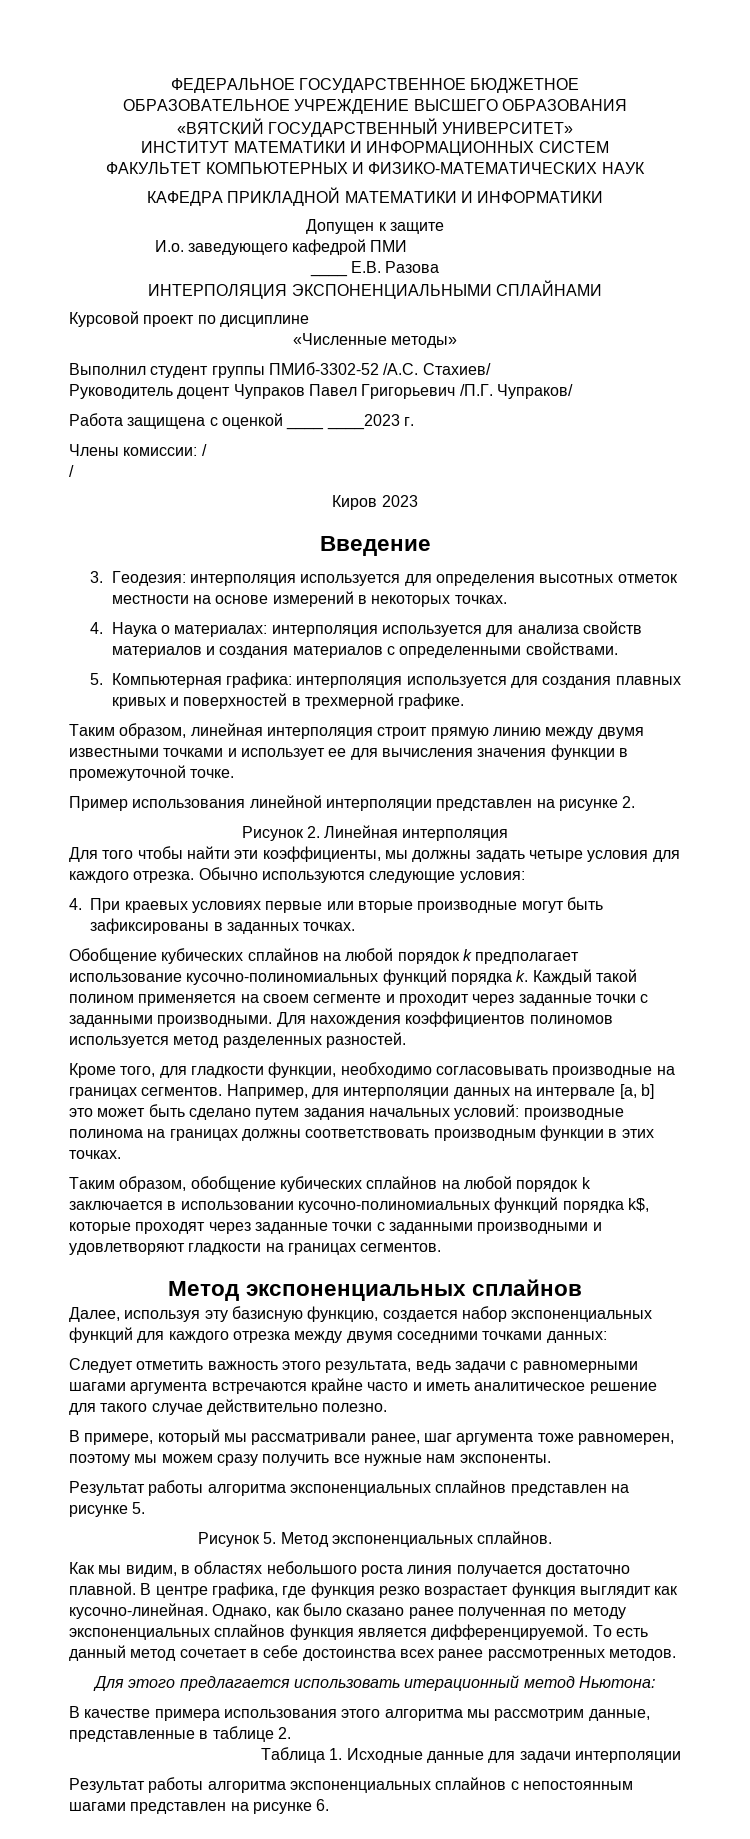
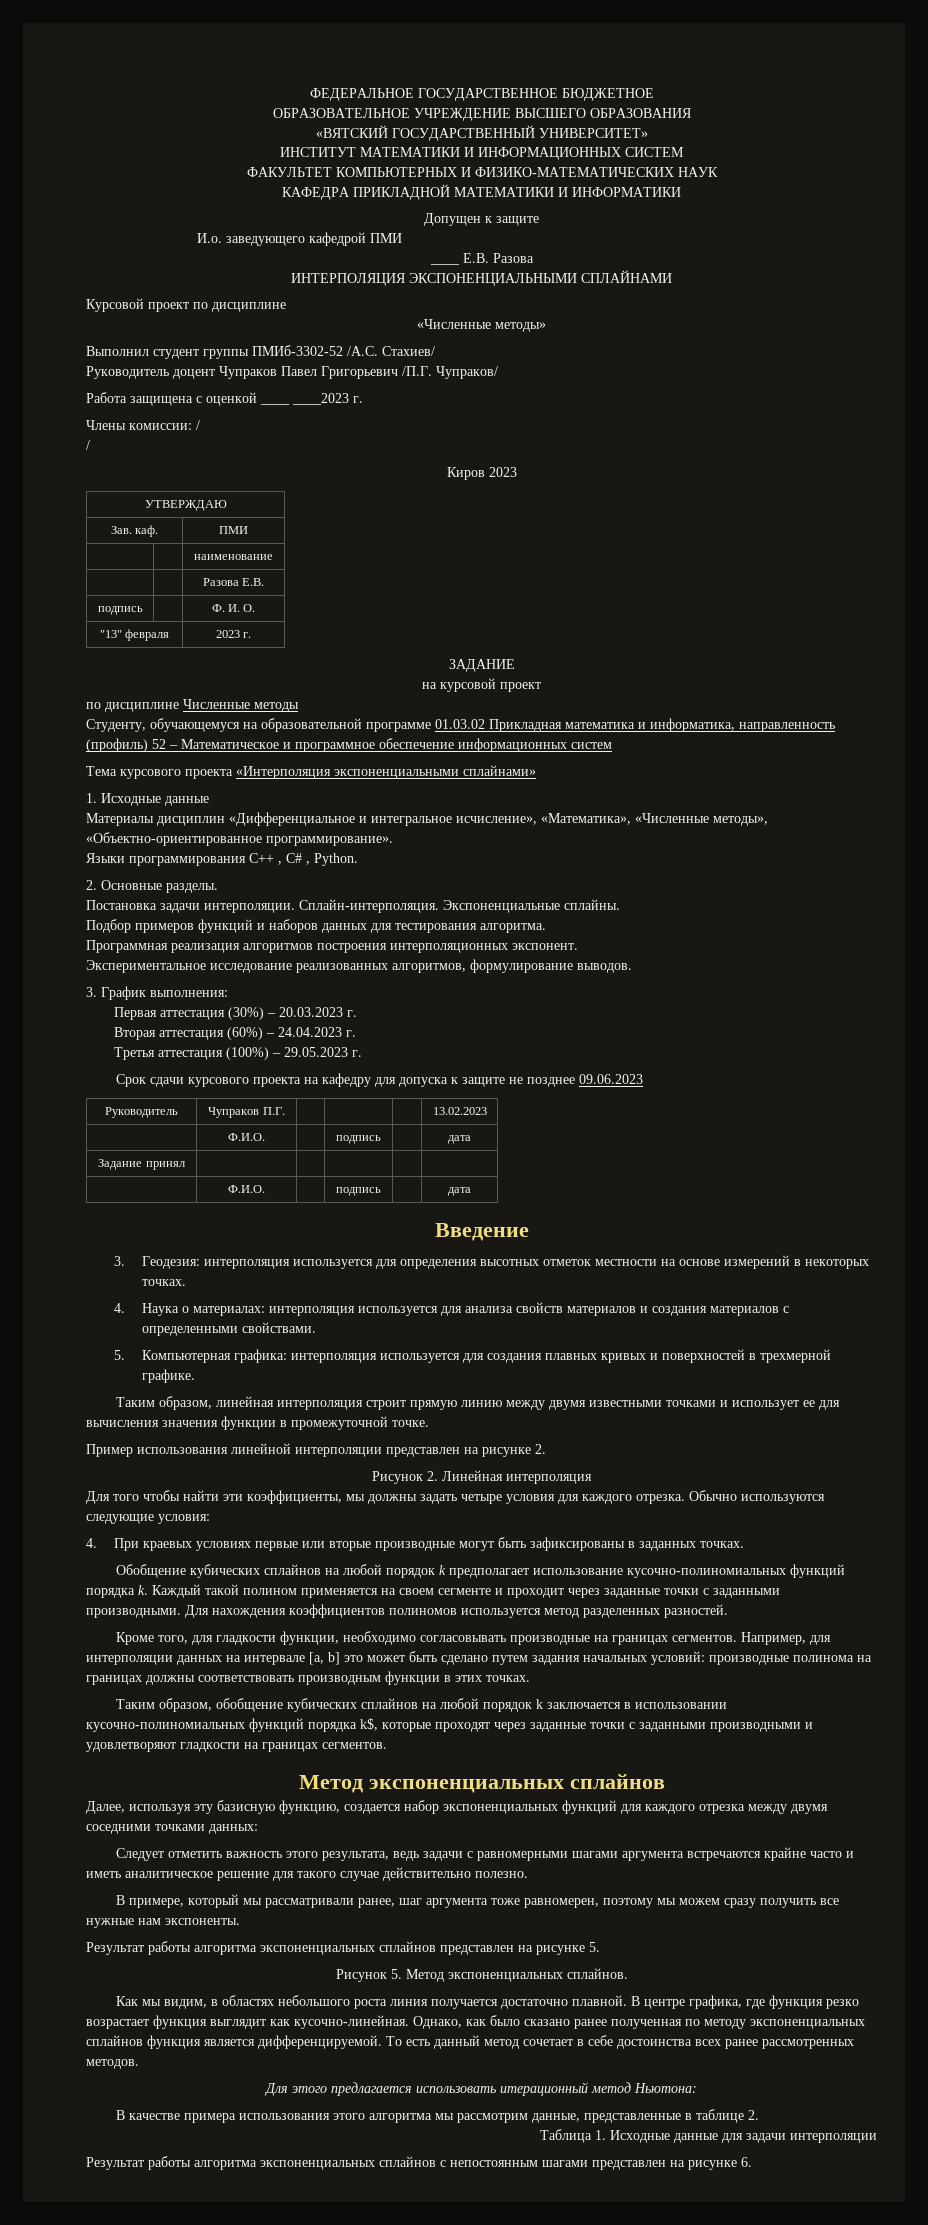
+ УТВЕРЖДАЮ
+ Зав. каф. | ПМИ
+ | | наименование
+ | | Разова Е.В.
+ подпись | | Ф. И. О.
+ "13" февраля | 2023 г.
+ ЗАДАНИЕ
+ на курсовой проект
+ по дисциплине Численные методы
+ Студенту, обучающемуся на образовательной программе 01.03.02 Прикладная математика и информатика, направленность (профиль) 52 – Математическое и программное обеспечение информационных систем
+ Тема курсового проекта «Интерполяция экспоненциальными сплайнами»
+ 1. Исходные данные
+ Материалы дисциплин «Дифференциальное и интегральное исчисление», «Математика», «Численные методы», «Объектно-ориентированное программирование».
+ Языки программирования С++ , C# , Python.
+ 2. Основные разделы.
+ Постановка задачи интерполяции. Сплайн-интерполяция. Экспоненциальные сплайны.
+ Подбор примеров функций и наборов данных для тестирования алгоритма.
+ Программная реализация алгоритмов построения интерполяционных экспонент.
+ Экспериментальное исследование реализованных алгоритмов, формулирование выводов.
+ 3. График выполнения:
+ Первая аттестация (30%) – 20.03.2023 г.
+ Вторая аттестация (60%) – 24.04.2023 г.
+ Третья аттестация (100%) – 29.05.2023 г.
+ Срок сдачи курсового проекта на кафедру для допуска к защите не позднее 09.06.2023
+ Руководитель | Чупраков П.Г. | | | | 13.02.2023
+ | Ф.И.О. | | подпись | | дата
+ Задание принял | | | | |
+ | Ф.И.О. | | подпись | | дата

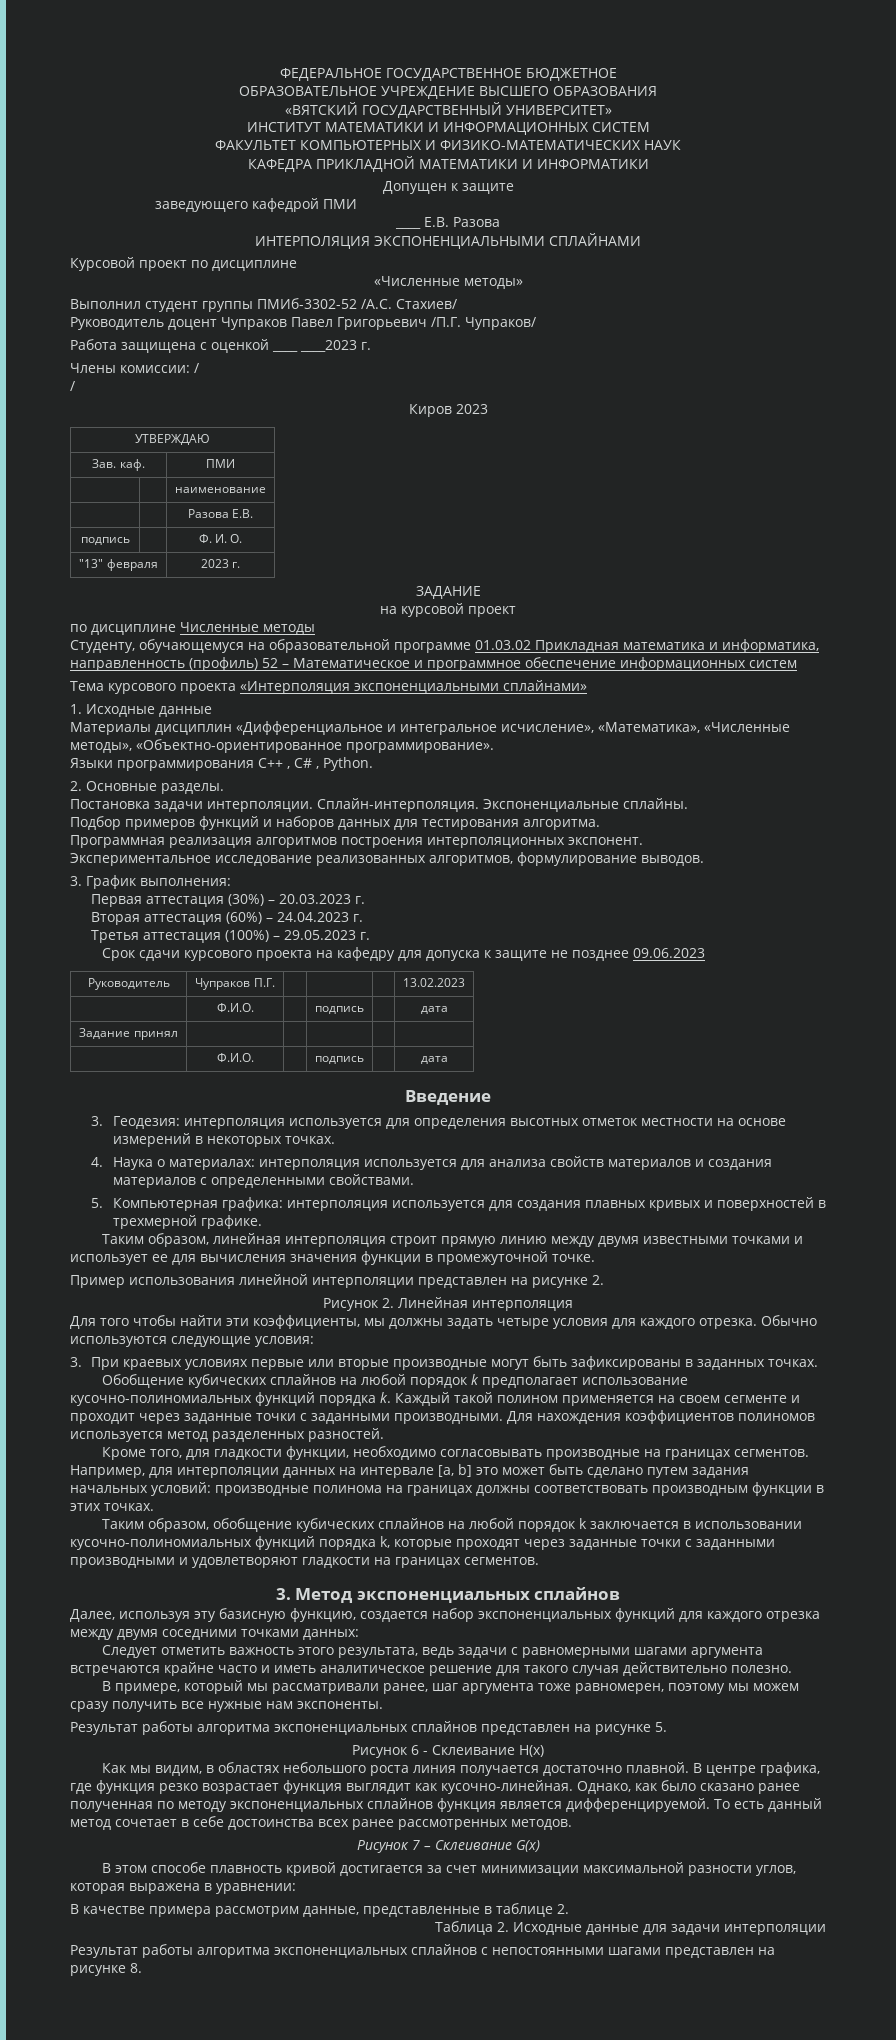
- И.о. заведующего кафедрой ПМИ
+ заведующего кафедрой ПМИ
- 4. При краевых условиях первые или вторые производные могут быть зафиксированы в заданных точках.
+ 3. При краевых условиях первые или вторые производные могут быть зафиксированы в заданных точках.
- Таким образом, обобщение кубических сплайнов на любой порядок k заключается в использовании кусочно-полиномиальных функций порядка k$, которые проходят через заданные точки с заданными производными и удовлетворяют гладкости на границах сегментов.
+ Таким образом, обобщение кубических сплайнов на любой порядок k заключается в использовании кусочно-полиномиальных функций порядка k, которые проходят через заданные точки с заданными производными и удовлетворяют гладкости на границах сегментов.
- Метод экспоненциальных сплайнов
+ 3. Метод экспоненциальных сплайнов
- Следует отметить важность этого результата, ведь задачи с равномерными шагами аргумента встречаются крайне часто и иметь аналитическое решение для такого случае действительно полезно.
+ Следует отметить важность этого результата, ведь задачи с равномерными шагами аргумента встречаются крайне часто и иметь аналитическое решение для такого случая действительно полезно.
- Рисунок 5. Метод экспоненциальных сплайнов.
+ Рисунок 6 - Склеивание H(x)
- Для этого предлагается использовать итерационный метод Ньютона:
+ Рисунок 7 – Склеивание G(x)
+ В этом способе плавность кривой достигается за счет минимизации максимальной разности углов, которая выражена в уравнении:
- В качестве примера использования этого алгоритма мы рассмотрим данные, представленные в таблице 2.
+ В качестве примера рассмотрим данные, представленные в таблице 2.
- Таблица 1. Исходные данные для задачи интерполяции
+ Таблица 2. Исходные данные для задачи интерполяции
- Результат работы алгоритма экспоненциальных сплайнов с непостоянным шагами представлен на рисунке 6.
+ Результат работы алгоритма экспоненциальных сплайнов с непостоянными шагами представлен на рисунке 8.

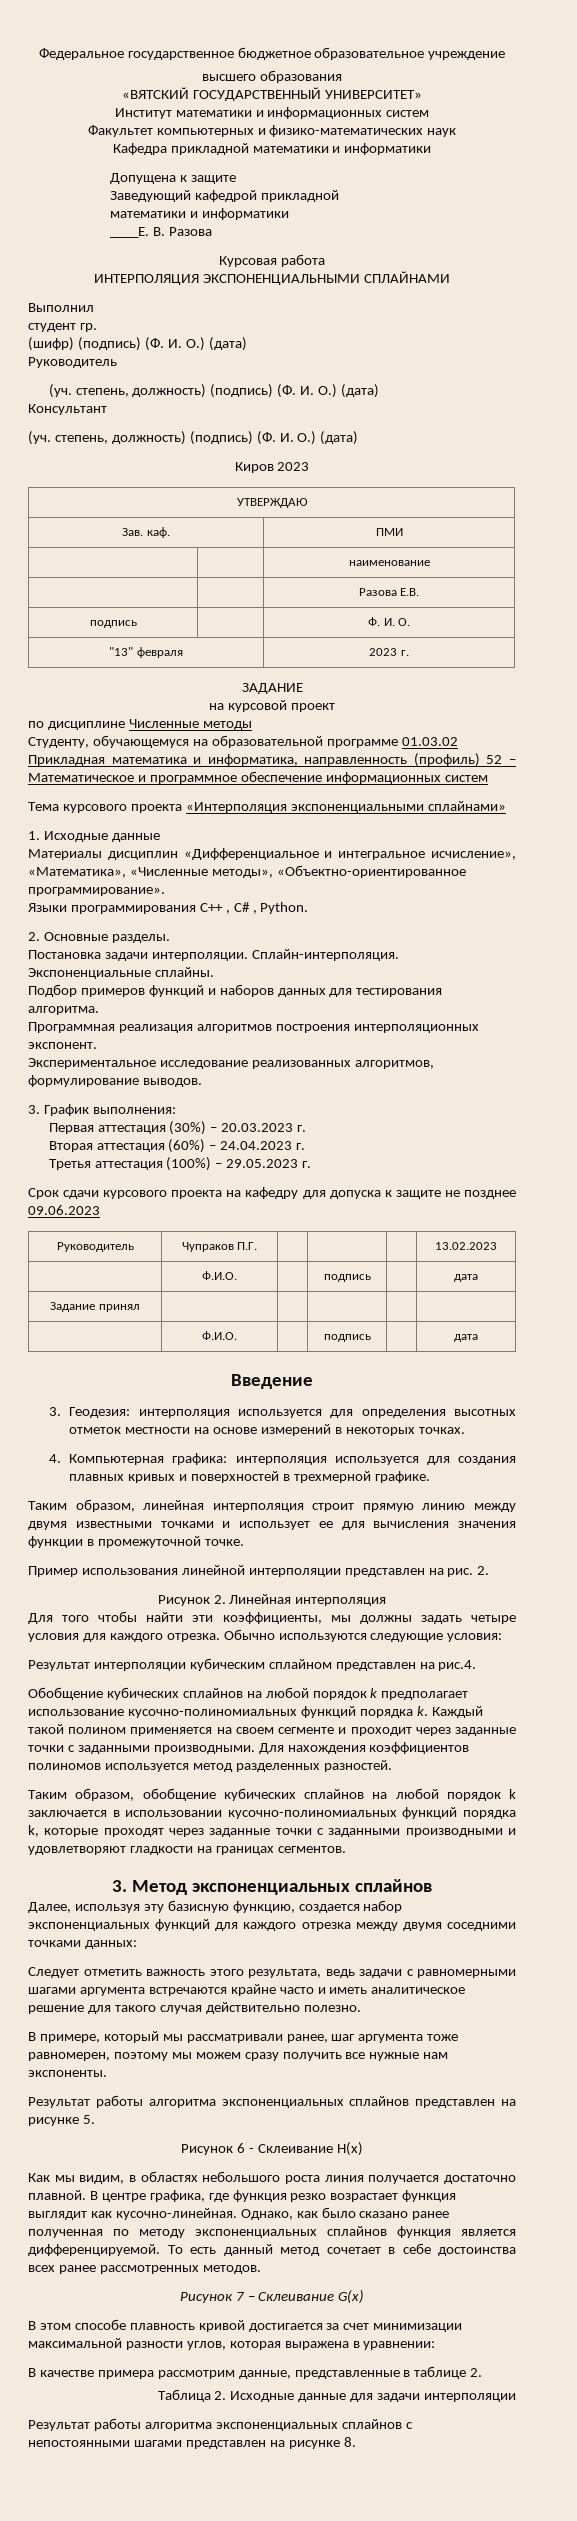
- ФЕДЕРАЛЬНОЕ ГОСУДАРСТВЕННОЕ БЮДЖЕТНОЕ
- ОБРАЗОВАТЕЛЬНОЕ УЧРЕЖДЕНИЕ ВЫСШЕГО ОБРАЗОВАНИЯ
+ Федеральное государственное бюджетное образовательное учреждение
+ высшего образования
  «ВЯТСКИЙ ГОСУДАРСТВЕННЫЙ УНИВЕРСИТЕТ»
- ИНСТИТУТ МАТЕМАТИКИ И ИНФОРМАЦИОННЫХ СИСТЕМ
- ФАКУЛЬТЕТ КОМПЬЮТЕРНЫХ И ФИЗИКО-МАТЕМАТИЧЕСКИХ НАУК
- КАФЕДРА ПРИКЛАДНОЙ МАТЕМАТИКИ И ИНФОРМАТИКИ
- Допущен к защите
- заведующего кафедрой ПМИ
- ____ Е.В. Разова
+ Институт математики и информационных систем
+ Факультет компьютерных и физико-математических наук
+ Кафедра прикладной математики и информатики
+ Допущена к защите
+ Заведующий кафедрой прикладной
+ математики и информатики
+ ____Е. В. Разова
+ Курсовая работа
- Курсовой проект по дисциплине
- «Численные методы»
- Выполнил студент группы ПМИб-3302-52 /А.С. Стахиев/
- Руководитель доцент Чупраков Павел Григорьевич /П.Г. Чупраков/
- Работа защищена с оценкой ____ ____2023 г.
- Члены комиссии: /
- /
+ Выполнил
+ студент гр.
+ (шифр) (подпись) (Ф. И. О.) (дата)
+ Руководитель
+ (уч. степень, должность) (подпись) (Ф. И. О.) (дата)
+ Консультант
+ (уч. степень, должность) (подпись) (Ф. И. О.) (дата)
- 4. Наука о материалах: интерполяция используется для анализа свойств материалов и создания материалов с определенными свойствами.
- 5. Компьютерная графика: интерполяция используется для создания плавных кривых и поверхностей в трехмерной графике.
+ 4. Компьютерная графика: интерполяция используется для создания плавных кривых и поверхностей в трехмерной графике.
- Пример использования линейной интерполяции представлен на рисунке 2.
+ Пример использования линейной интерполяции представлен на рис. 2.
- 3. При краевых условиях первые или вторые производные могут быть зафиксированы в заданных точках.
+ Результат интерполяции кубическим сплайном представлен на рис.4.
- Кроме того, для гладкости функции, необходимо согласовывать производные на границах сегментов. Например, для интерполяции данных на интервале [a, b] это может быть сделано путем задания начальных условий: производные полинома на границах должны соответствовать производным функции в этих точках.

